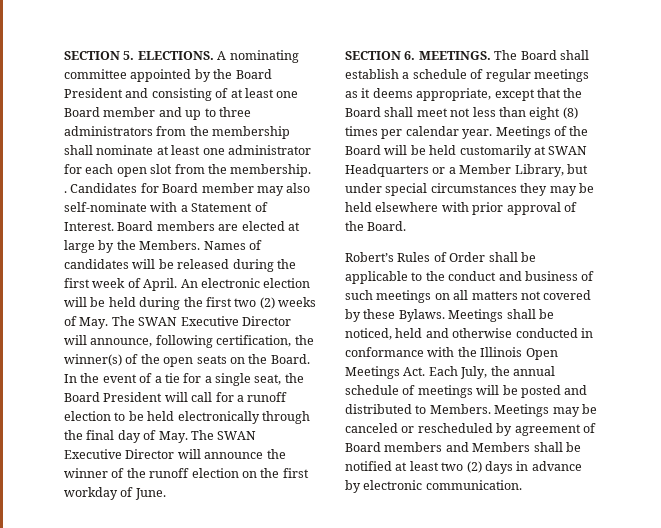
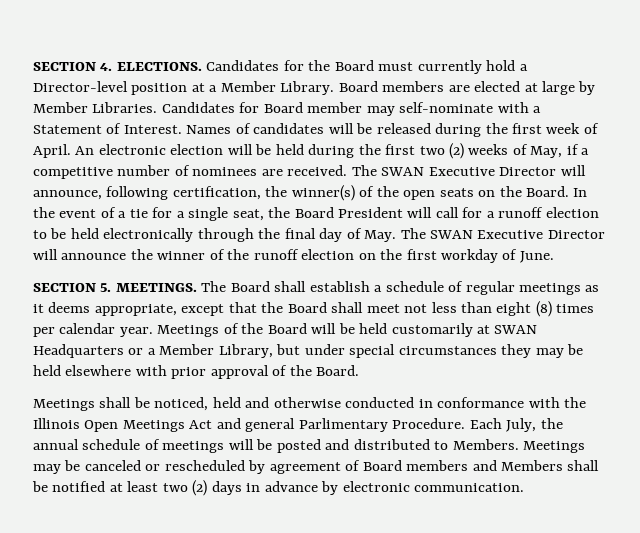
- SECTION 5. ELECTIONS. A nominating committee appointed by the Board President and consisting of at least one Board member and up to three administrators from the membership shall nominate at least one administrator for each open slot from the membership. . Candidates for Board member may also self-nominate with a Statement of Interest.
+ SECTION 4. ELECTIONS. Candidates for the Board must currently hold a Director-level position at a Member Library.
- Board members are elected at large by the Members.
+ Board members are elected at large by Member Libraries. Candidates for Board member may self-nominate with a Statement of Interest.
- An electronic election will be held during the first two (2) weeks of May. The SWAN Executive Director will announce, following certification, the winner(s) of the open seats on the Board.
+ An electronic election will be held during the first two (2) weeks of May, if a competitive number of nominees are received. The SWAN Executive Director will announce, following certification, the winner(s) of the open seats on the Board.
- SECTION 6. MEETINGS.
+ SECTION 5. MEETINGS.
- Robert’s Rules of Order shall be applicable to the conduct and business of such meetings on all matters not covered by these Bylaws. Meetings shall be noticed, held and otherwise conducted in conformance with the Illinois Open Meetings Act. Each July, the annual schedule of meetings will be posted and distributed to Members.
+ Meetings shall be noticed, held and otherwise conducted in conformance with the Illinois Open Meetings Act and general Parlimentary Procedure. Each July, the annual schedule of meetings will be posted and distributed to Members.

